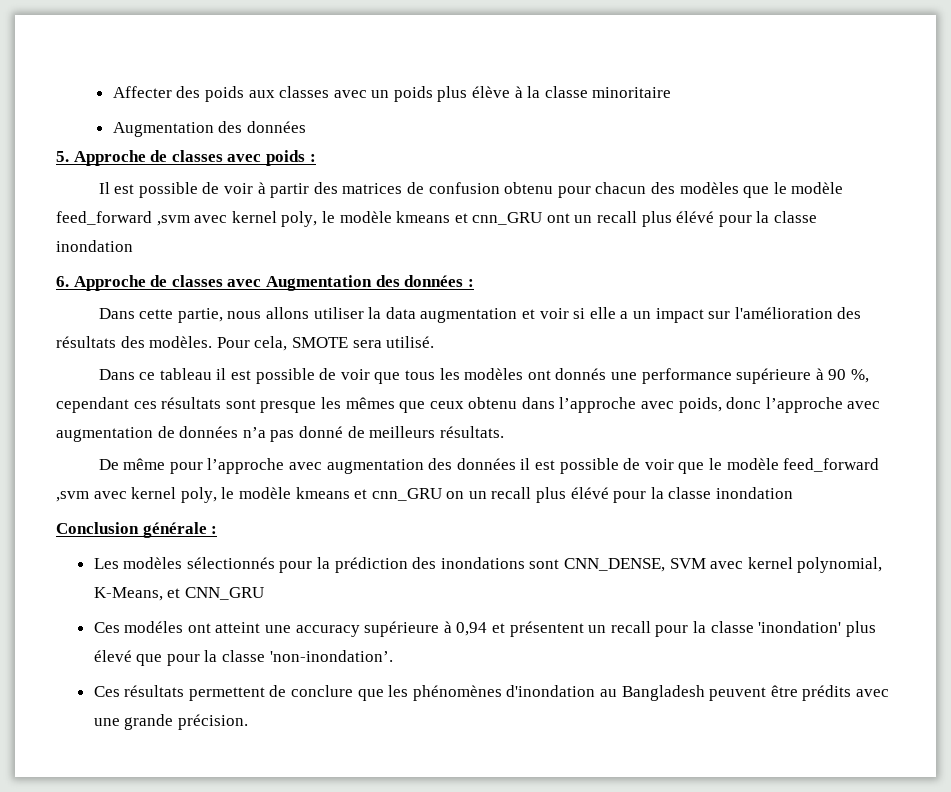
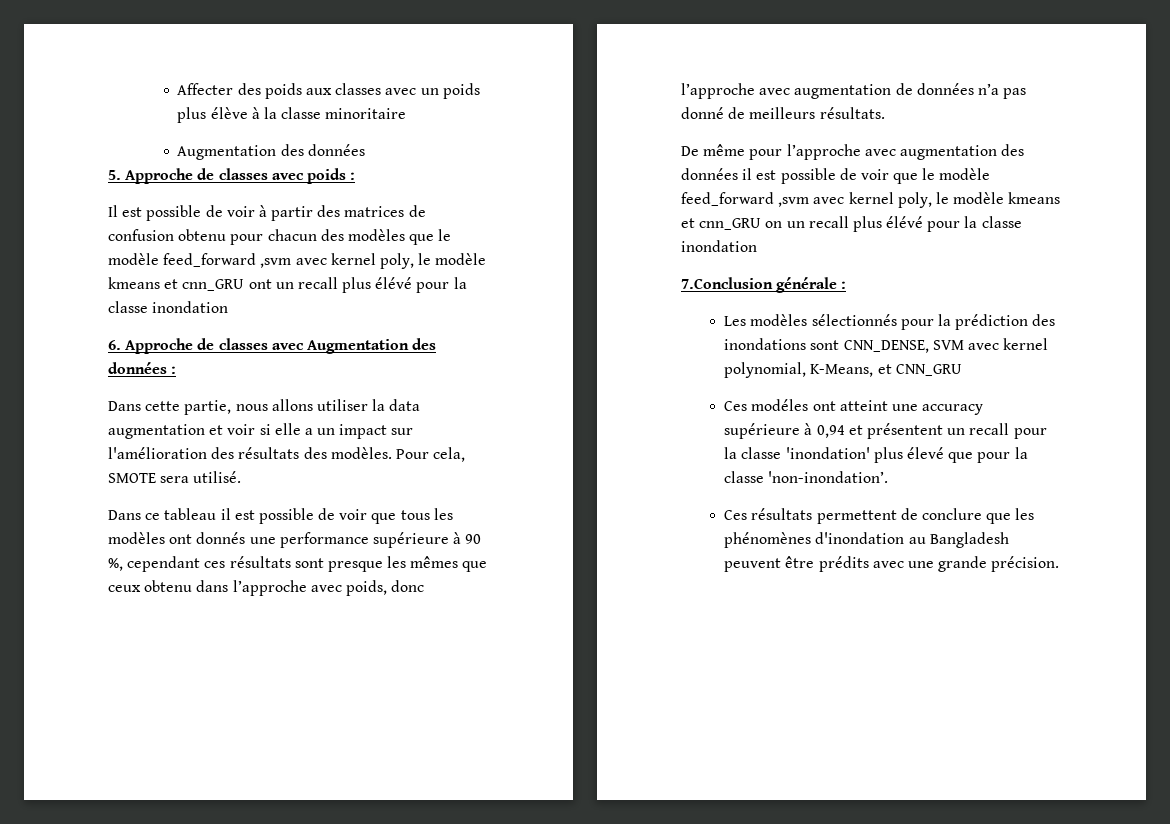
- Conclusion générale :
+ 7.Conclusion générale :

